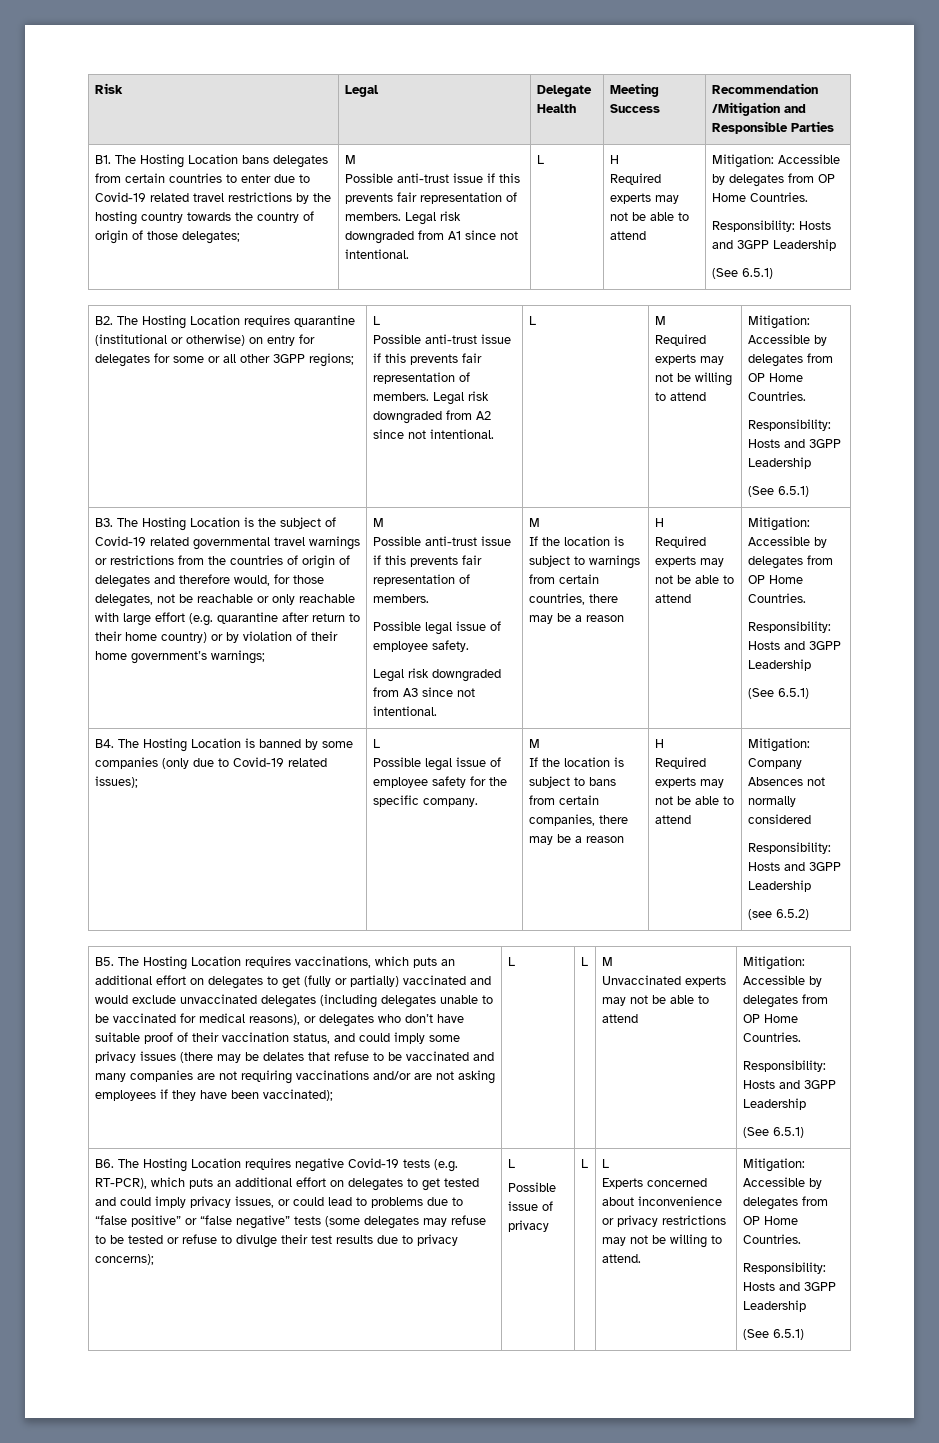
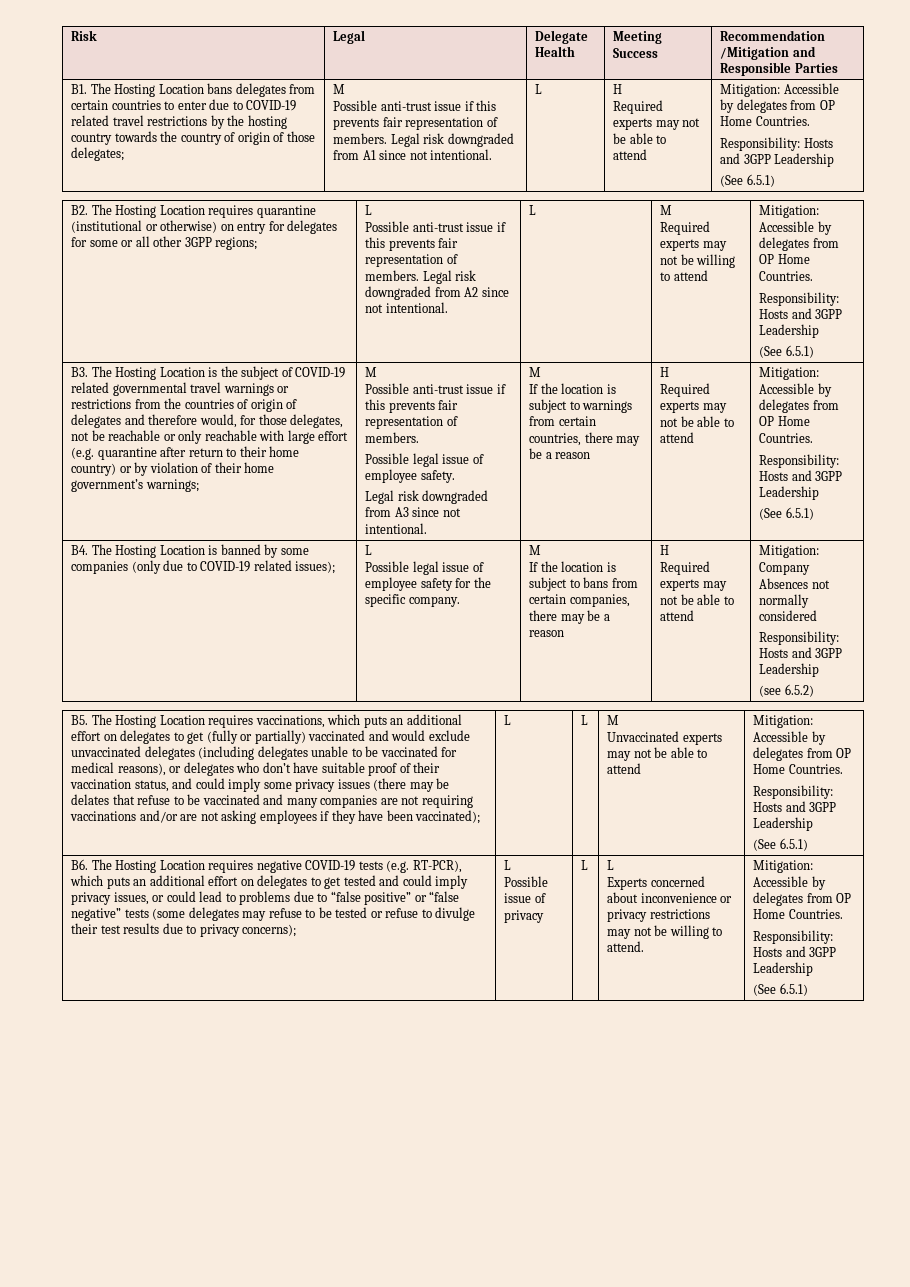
- B1. The Hosting Location bans delegates from certain countries to enter due to Covid-19 related travel restrictions by the hosting country towards the country of origin of those delegates;
+ B1. The Hosting Location bans delegates from certain countries to enter due to COVID-19 related travel restrictions by the hosting country towards the country of origin of those delegates;
- B3. The Hosting Location is the subject of Covid-19 related governmental travel warnings or restrictions from the countries of origin of delegates and therefore would, for those delegates, not be reachable or only reachable with large effort (e.g. quarantine after return to their home country) or by violation of their home government’s warnings;
+ B3. The Hosting Location is the subject of COVID-19 related governmental travel warnings or restrictions from the countries of origin of delegates and therefore would, for those delegates, not be reachable or only reachable with large effort (e.g. quarantine after return to their home country) or by violation of their home government’s warnings;
- B4. The Hosting Location is banned by some companies (only due to Covid-19 related issues);
+ B4. The Hosting Location is banned by some companies (only due to COVID-19 related issues);
- B6. The Hosting Location requires negative Covid-19 tests (e.g. RT-PCR), which puts an additional effort on delegates to get tested and could imply privacy issues, or could lead to problems due to “false positive” or “false negative” tests (some delegates may refuse to be tested or refuse to divulge their test results due to privacy concerns);
+ B6. The Hosting Location requires negative COVID-19 tests (e.g. RT-PCR), which puts an additional effort on delegates to get tested and could imply privacy issues, or could lead to problems due to “false positive” or “false negative” tests (some delegates may refuse to be tested or refuse to divulge their test results due to privacy concerns);

